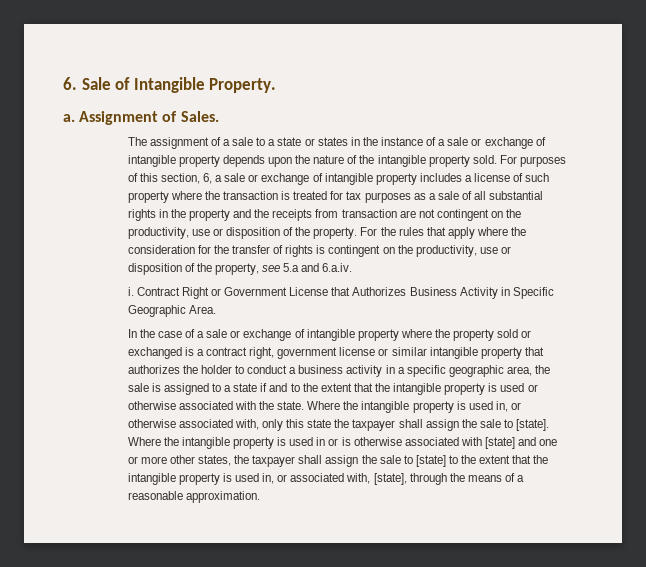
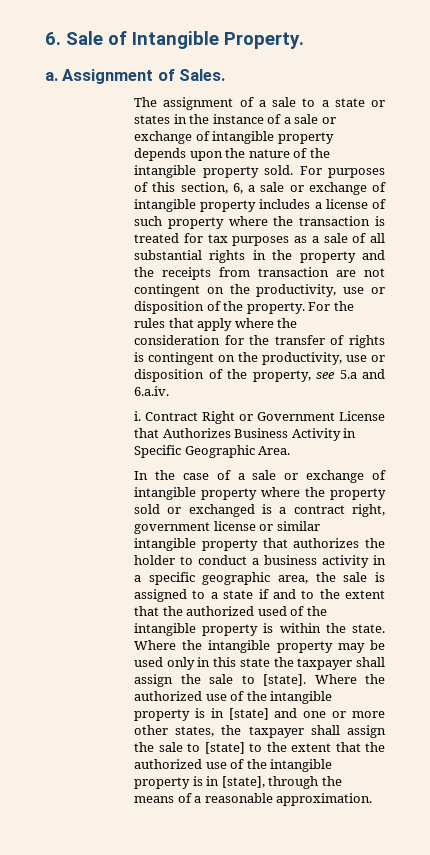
- In the case of a sale or exchange of intangible property where the property sold or exchanged is a contract right, government license or similar intangible property that authorizes the holder to conduct a business activity in a specific geographic area, the sale is assigned to a state if and to the extent that the intangible property is used or otherwise associated with the state.
+ In the case of a sale or exchange of intangible property where the property sold or exchanged is a contract right, government license or similar intangible property that authorizes the holder to conduct a business activity in a specific geographic area, the sale is assigned to a state if and to the extent that the authorized used of the intangible property is within the state.
- Where the intangible property is used in, or otherwise associated with, only this state the taxpayer shall assign the sale to [state].
+ Where the intangible property may be used only in this state the taxpayer shall assign the sale to [state].
- Where the intangible property is used in or is otherwise associated with [state] and one or more other states, the taxpayer shall assign the sale to [state] to the extent that the intangible property is used in, or associated with, [state], through the means of a reasonable approximation.
+ Where the authorized use of the intangible property is in [state] and one or more other states, the taxpayer shall assign the sale to [state] to the extent that the authorized use of the intangible property is in [state], through the means of a reasonable approximation.

